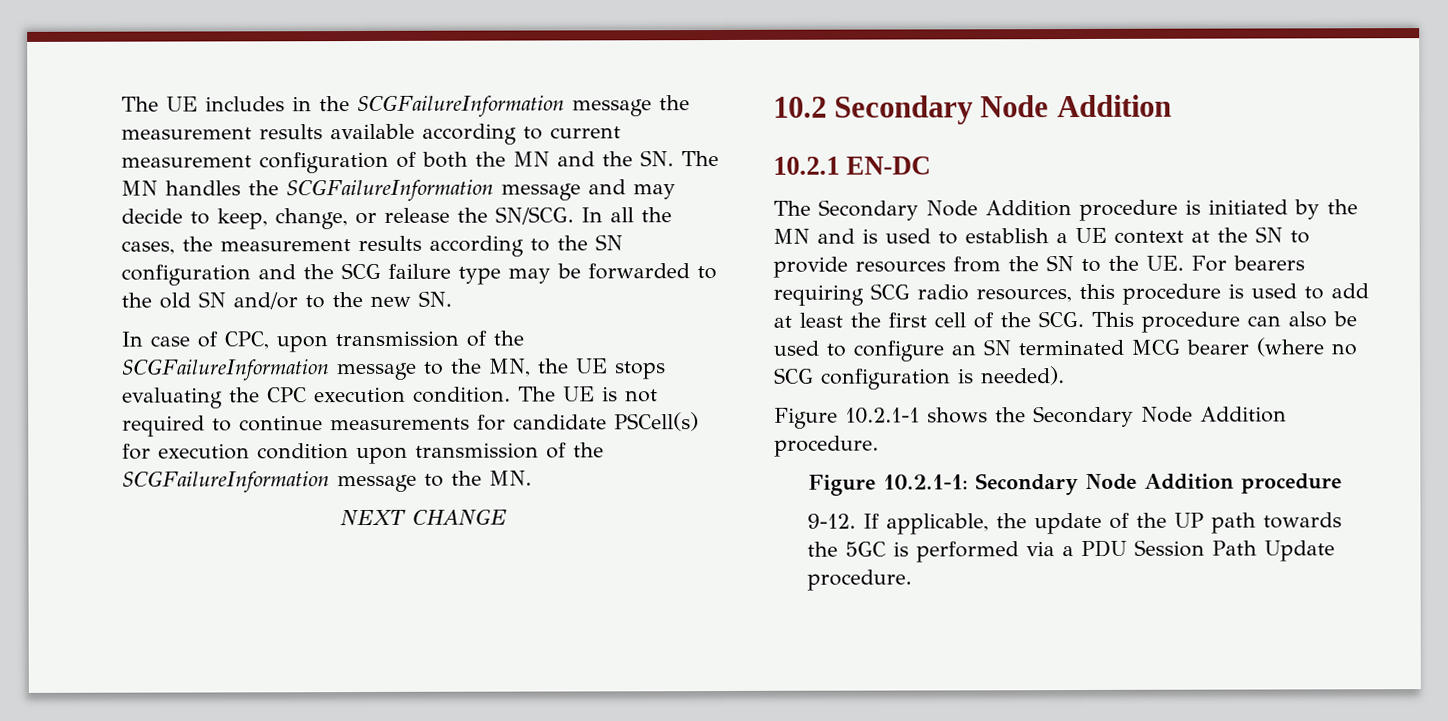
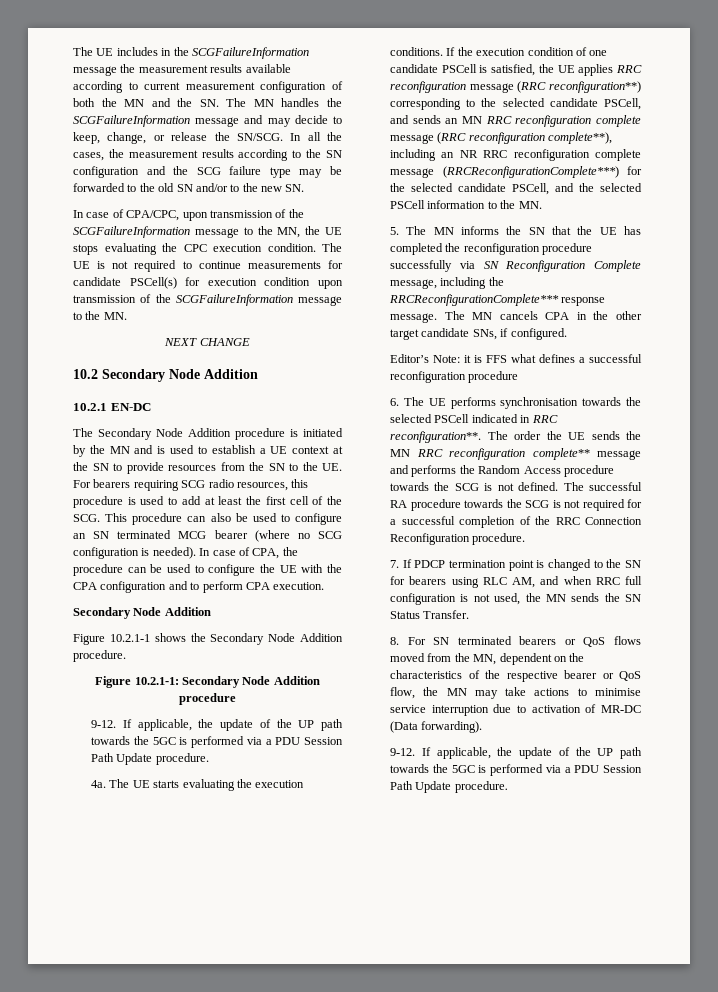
- In case of CPC, upon transmission of the SCGFailureInformation message to the MN, the UE stops evaluating the CPC execution condition.
+ In case of CPA/CPC, upon transmission of the SCGFailureInformation message to the MN, the UE stops evaluating the CPC execution condition.
+ In case of CPA, the procedure can be used to configure the UE with the CPA configuration and to perform CPA execution.
+ Secondary Node Addition
+ 4a. The UE starts evaluating the execution conditions. If the execution condition of one candidate PSCell is satisfied, the UE applies RRC reconfiguration message (RRC reconfiguration**) corresponding to the selected candidate PSCell, and sends an MN RRC reconfiguration complete message (RRC reconfiguration complete**), including an NR RRC reconfiguration complete message (RRCReconfigurationComplete***) for the selected candidate PSCell, and the selected PSCell information to the MN.
+ 5. The MN informs the SN that the UE has completed the reconfiguration procedure successfully via SN Reconfiguration Complete message, including the RRCReconfigurationComplete*** response message. The MN cancels CPA in the other target candidate SNs, if configured.
+ Editor’s Note: it is FFS what defines a successful reconfiguration procedure
+ 6. The UE performs synchronisation towards the selected PSCell indicated in RRC reconfiguration**. The order the UE sends the MN RRC reconfiguration complete** message and performs the Random Access procedure towards the SCG is not defined. The successful RA procedure towards the SCG is not required for a successful completion of the RRC Connection Reconfiguration procedure.
+ 7. If PDCP termination point is changed to the SN for bearers using RLC AM, and when RRC full configuration is not used, the MN sends the SN Status Transfer.
+ 8. For SN terminated bearers or QoS flows moved from the MN, dependent on the characteristics of the respective bearer or QoS flow, the MN may take actions to minimise service interruption due to activation of MR-DC (Data forwarding).
+ 9-12. If applicable, the update of the UP path towards the 5GC is performed via a PDU Session Path Update procedure.

